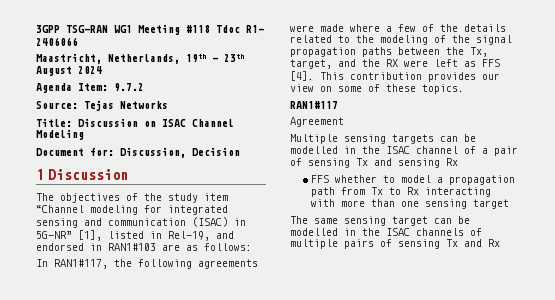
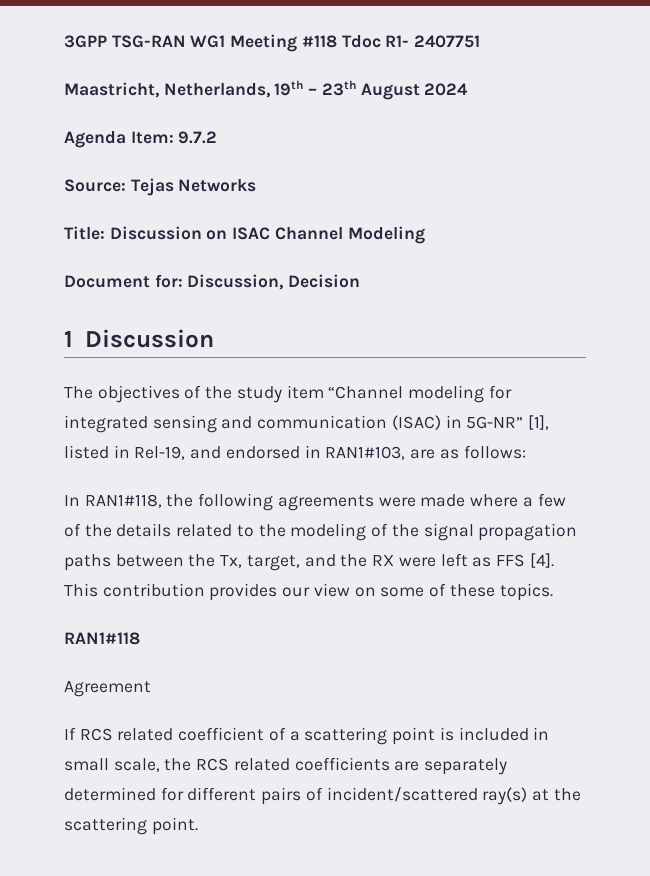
- 3GPP TSG-RAN WG1 Meeting #118 Tdoc R1- 2406066
+ 3GPP TSG-RAN WG1 Meeting #118 Tdoc R1- 2407751
- The objectives of the study item “Channel modeling for integrated sensing and communication (ISAC) in 5G-NR” [1], listed in Rel-19, and endorsed in RAN1#103 are as follows:
+ The objectives of the study item “Channel modeling for integrated sensing and communication (ISAC) in 5G-NR” [1], listed in Rel-19, and endorsed in RAN1#103, are as follows:
- In RAN1#117, the following agreements were made where a few of the details related to the modeling of the signal propagation paths between the Tx, target, and the RX were left as FFS [4].
+ In RAN1#118, the following agreements were made where a few of the details related to the modeling of the signal propagation paths between the Tx, target, and the RX were left as FFS [4].
- RAN1#117
+ RAN1#118
- Multiple sensing targets can be modelled in the ISAC channel of a pair of sensing Tx and sensing Rx
- FFS whether to model a propagation path from Tx to Rx interacting with more than one sensing target
- The same sensing target can be modelled in the ISAC channels of multiple pairs of sensing Tx and Rx
+ If RCS related coefficient of a scattering point is included in small scale, the RCS related coefficients are separately determined for different pairs of incident/scattered ray(s) at the scattering point.

